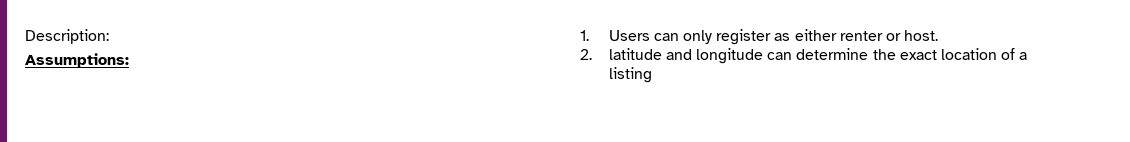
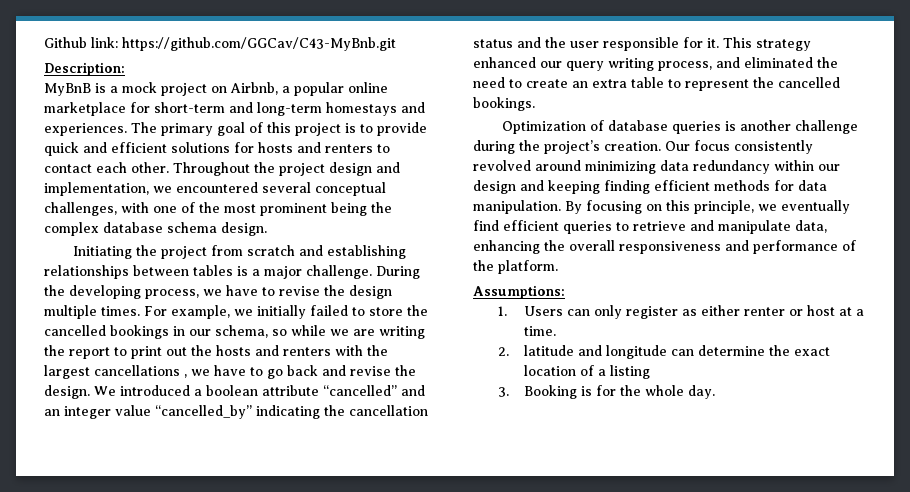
+ Github link: https://github.com/GGCav/C43-MyBnb.git
  Description:
+ MyBnB is a mock project on Airbnb, a popular online marketplace for short-term and long-term homestays and experiences. The primary goal of this project is to provide quick and efficient solutions for hosts and renters to contact each other. Throughout the project design and implementation, we encountered several conceptual challenges, with one of the most prominent being the complex database schema design.
+ Initiating the project from scratch and establishing relationships between tables is a major challenge. During the developing process, we have to revise the design multiple times. For example, we initially failed to store the cancelled bookings in our schema, so while we are writing the report to print out the hosts and renters with the largest cancellations , we have to go back and revise the design. We introduced a boolean attribute “cancelled” and an integer value “cancelled_by” indicating the cancellation status and the user responsible for it. This strategy enhanced our query writing process, and eliminated the need to create an extra table to represent the cancelled bookings.
+ Optimization of database queries is another challenge during the project’s creation. Our focus consistently revolved around minimizing data redundancy within our design and keeping finding efficient methods for data manipulation. By focusing on this principle, we eventually find efficient queries to retrieve and manipulate data, enhancing the overall responsiveness and performance of the platform.
- 1. Users can only register as either renter or host.
+ 1. Users can only register as either renter or host at a time.
+ 3. Booking is for the whole day.

